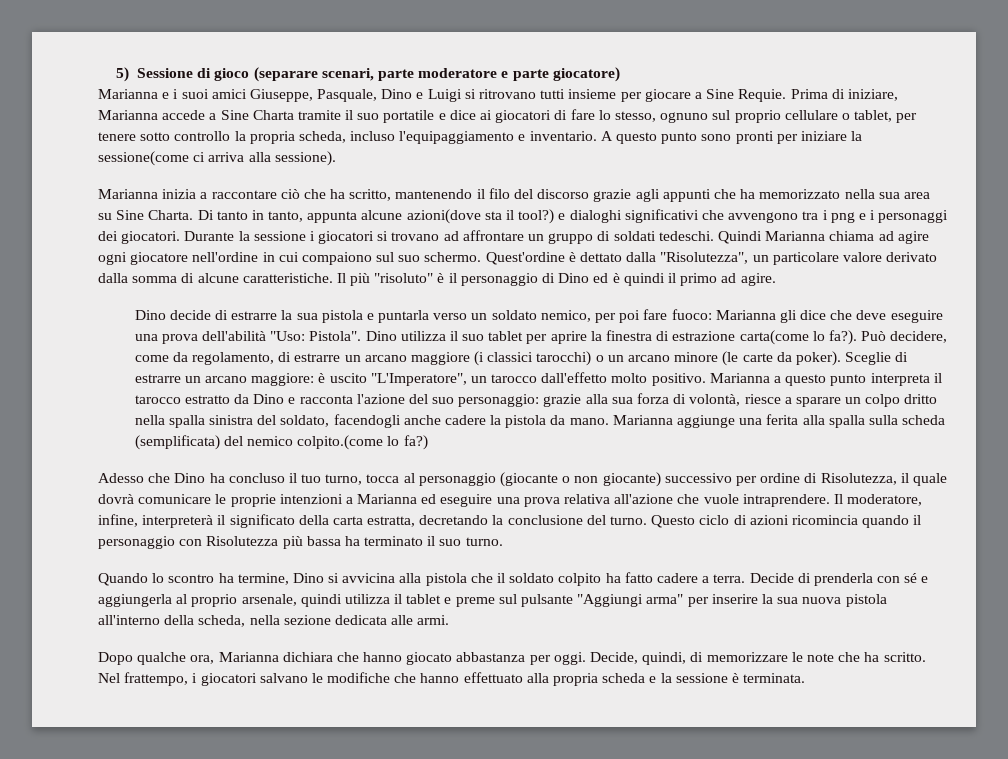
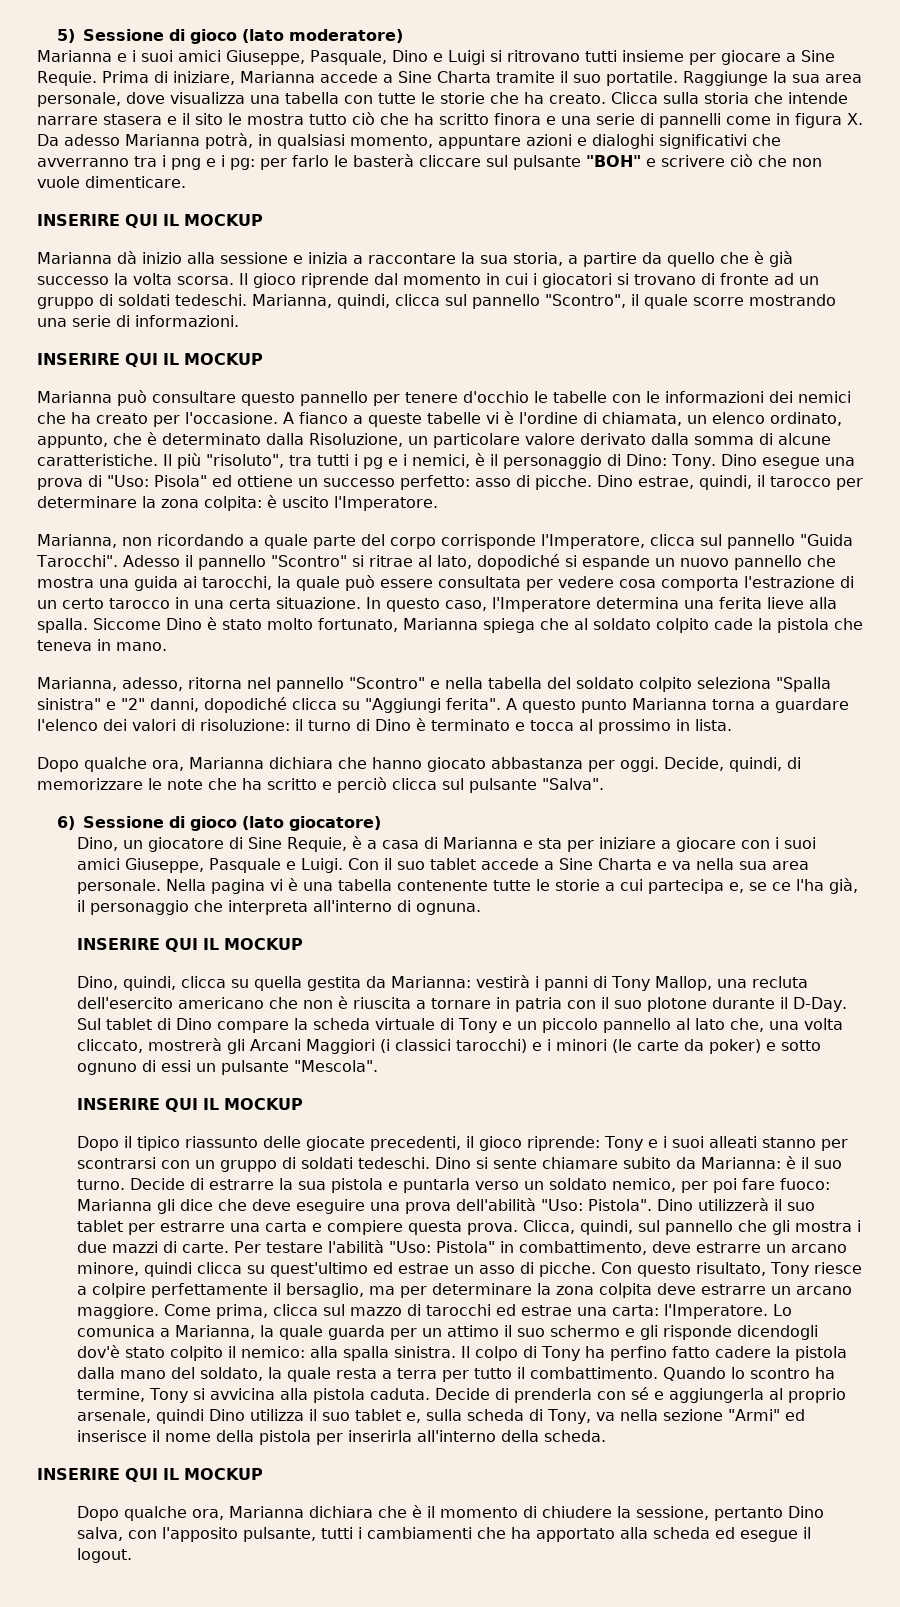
- 5) Sessione di gioco (separare scenari, parte moderatore e parte giocatore)
+ 5) Sessione di gioco (lato moderatore)
- Prima di iniziare, Marianna accede a Sine Charta tramite il suo portatile e dice ai giocatori di fare lo stesso, ognuno sul proprio cellulare o tablet, per tenere sotto controllo la propria scheda, incluso l'equipaggiamento e inventario. A questo punto sono pronti per iniziare la sessione(come ci arriva alla sessione).
- Marianna inizia a raccontare ciò che ha scritto, mantenendo il filo del discorso grazie agli appunti che ha memorizzato nella sua area su Sine Charta. Di tanto in tanto, appunta alcune azioni(dove sta il tool?) e dialoghi significativi che avvengono tra i png e i personaggi dei giocatori. Durante la sessione i giocatori si trovano ad affrontare un gruppo di soldati tedeschi. Quindi Marianna chiama ad agire ogni giocatore nell'ordine in cui compaiono sul suo schermo. Quest'ordine è dettato dalla "Risolutezza", un particolare valore derivato dalla somma di alcune caratteristiche.
+ Prima di iniziare, Marianna accede a Sine Charta tramite il suo portatile. Raggiunge la sua area personale, dove visualizza una tabella con tutte le storie che ha creato. Clicca sulla storia che intende narrare stasera e il sito le mostra tutto ciò che ha scritto finora e una serie di pannelli come in figura X. Da adesso Marianna potrà, in qualsiasi momento, appuntare azioni e dialoghi significativi che avverranno tra i png e i pg: per farlo le basterà cliccare sul pulsante "BOH" e scrivere ciò che non vuole dimenticare.
+ INSERIRE QUI IL MOCKUP
+ Marianna dà inizio alla sessione e inizia a raccontare la sua storia, a partire da quello che è già successo la volta scorsa. Il gioco riprende dal momento in cui i giocatori si trovano di fronte ad un gruppo di soldati tedeschi. Marianna, quindi, clicca sul pannello "Scontro", il quale scorre mostrando una serie di informazioni.
+ INSERIRE QUI IL MOCKUP
+ Marianna può consultare questo pannello per tenere d'occhio le tabelle con le informazioni dei nemici che ha creato per l'occasione. A fianco a queste tabelle vi è l'ordine di chiamata, un elenco ordinato, appunto, che è determinato dalla Risoluzione, un particolare valore derivato dalla somma di alcune caratteristiche.
- Il più "risoluto" è il personaggio di Dino ed è quindi il primo ad agire.
- Dino decide di estrarre la sua pistola e puntarla verso un soldato nemico, per poi fare fuoco: Marianna gli dice che deve eseguire una prova dell'abilità "Uso: Pistola".
+ Il più "risoluto", tra tutti i pg e i nemici, è il personaggio di Dino: Tony. Dino esegue una prova di "Uso: Pisola" ed ottiene un successo perfetto: asso di picche. Dino estrae, quindi, il tarocco per determinare la zona colpita: è uscito l'Imperatore.
+ Marianna, non ricordando a quale parte del corpo corrisponde l'Imperatore, clicca sul pannello "Guida Tarocchi". Adesso il pannello "Scontro" si ritrae al lato, dopodiché si espande un nuovo pannello che mostra una guida ai tarocchi, la quale può essere consultata per vedere cosa comporta l'estrazione di un certo tarocco in una certa situazione. In questo caso, l'Imperatore determina una ferita lieve alla spalla. Siccome Dino è stato molto fortunato, Marianna spiega che al soldato colpito cade la pistola che teneva in mano.
+ Marianna, adesso, ritorna nel pannello "Scontro" e nella tabella del soldato colpito seleziona "Spalla sinistra" e "2" danni, dopodiché clicca su "Aggiungi ferita". A questo punto Marianna torna a guardare l'elenco dei valori di risoluzione: il turno di Dino è terminato e tocca al prossimo in lista.
+ Dopo qualche ora, Marianna dichiara che hanno giocato abbastanza per oggi. Decide, quindi, di memorizzare le note che ha scritto e perciò clicca sul pulsante "Salva".
+ 6) Sessione di gioco (lato giocatore)
+ Dino, un giocatore di Sine Requie, è a casa di Marianna e sta per iniziare a giocare con i suoi amici Giuseppe, Pasquale e Luigi. Con il suo tablet accede a Sine Charta e va nella sua area personale. Nella pagina vi è una tabella contenente tutte le storie a cui partecipa e, se ce l'ha già, il personaggio che interpreta all'interno di ognuna.
+ INSERIRE QUI IL MOCKUP
+ Dino, quindi, clicca su quella gestita da Marianna: vestirà i panni di Tony Mallop, una recluta dell'esercito americano che non è riuscita a tornare in patria con il suo plotone durante il D-Day. Sul tablet di Dino compare la scheda virtuale di Tony e un piccolo pannello al lato che, una volta cliccato, mostrerà gli Arcani Maggiori (i classici tarocchi) e i minori (le carte da poker) e sotto ognuno di essi un pulsante "Mescola".
+ INSERIRE QUI IL MOCKUP
+ Dopo il tipico riassunto delle giocate precedenti, il gioco riprende: Tony e i suoi alleati stanno per scontrarsi con un gruppo di soldati tedeschi. Dino si sente chiamare subito da Marianna: è il suo turno. Decide di estrarre la sua pistola e puntarla verso un soldato nemico, per poi fare fuoco: Marianna gli dice che deve eseguire una prova dell'abilità "Uso: Pistola".
- Dino utilizza il suo tablet per aprire la finestra di estrazione carta(come lo fa?). Può decidere, come da regolamento, di estrarre un arcano maggiore (i classici tarocchi) o un arcano minore (le carte da poker). Sceglie di estrarre un arcano maggiore: è uscito "L'Imperatore", un tarocco dall'effetto molto positivo. Marianna a questo punto interpreta il tarocco estratto da Dino e racconta l'azione del suo personaggio: grazie alla sua forza di volontà, riesce a sparare un colpo dritto nella spalla sinistra del soldato, facendogli anche cadere la pistola da mano. Marianna aggiunge una ferita alla spalla sulla scheda (semplificata) del nemico colpito.(come lo fa?)
- Adesso che Dino ha concluso il tuo turno, tocca al personaggio (giocante o non giocante) successivo per ordine di Risolutezza, il quale dovrà comunicare le proprie intenzioni a Marianna ed eseguire una prova relativa all'azione che vuole intraprendere. Il moderatore, infine, interpreterà il significato della carta estratta, decretando la conclusione del turno. Questo ciclo di azioni ricomincia quando il personaggio con Risolutezza più bassa ha terminato il suo turno.
- Quando lo scontro ha termine, Dino si avvicina alla pistola che il soldato colpito ha fatto cadere a terra.
+ Dino utilizzerà il suo tablet per estrarre una carta e compiere questa prova. Clicca, quindi, sul pannello che gli mostra i due mazzi di carte. Per testare l'abilità "Uso: Pistola" in combattimento, deve estrarre un arcano minore, quindi clicca su quest'ultimo ed estrae un asso di picche. Con questo risultato, Tony riesce a colpire perfettamente il bersaglio, ma per determinare la zona colpita deve estrarre un arcano maggiore. Come prima, clicca sul mazzo di tarocchi ed estrae una carta: l'Imperatore. Lo comunica a Marianna, la quale guarda per un attimo il suo schermo e gli risponde dicendogli dov'è stato colpito il nemico: alla spalla sinistra. Il colpo di Tony ha perfino fatto cadere la pistola dalla mano del soldato, la quale resta a terra per tutto il combattimento. Quando lo scontro ha termine, Tony si avvicina alla pistola caduta.
- Decide di prenderla con sé e aggiungerla al proprio arsenale, quindi utilizza il tablet e preme sul pulsante "Aggiungi arma" per inserire la sua nuova pistola all'interno della scheda, nella sezione dedicata alle armi.
- Dopo qualche ora, Marianna dichiara che hanno giocato abbastanza per oggi. Decide, quindi, di memorizzare le note che ha scritto. Nel frattempo, i giocatori salvano le modifiche che hanno effettuato alla propria scheda e la sessione è terminata.
+ Decide di prenderla con sé e aggiungerla al proprio arsenale, quindi Dino utilizza il suo tablet e, sulla scheda di Tony, va nella sezione "Armi" ed inserisce il nome della pistola per inserirla all'interno della scheda.
+ INSERIRE QUI IL MOCKUP
+ Dopo qualche ora, Marianna dichiara che è il momento di chiudere la sessione, pertanto Dino salva, con l'apposito pulsante, tutti i cambiamenti che ha apportato alla scheda ed esegue il logout.

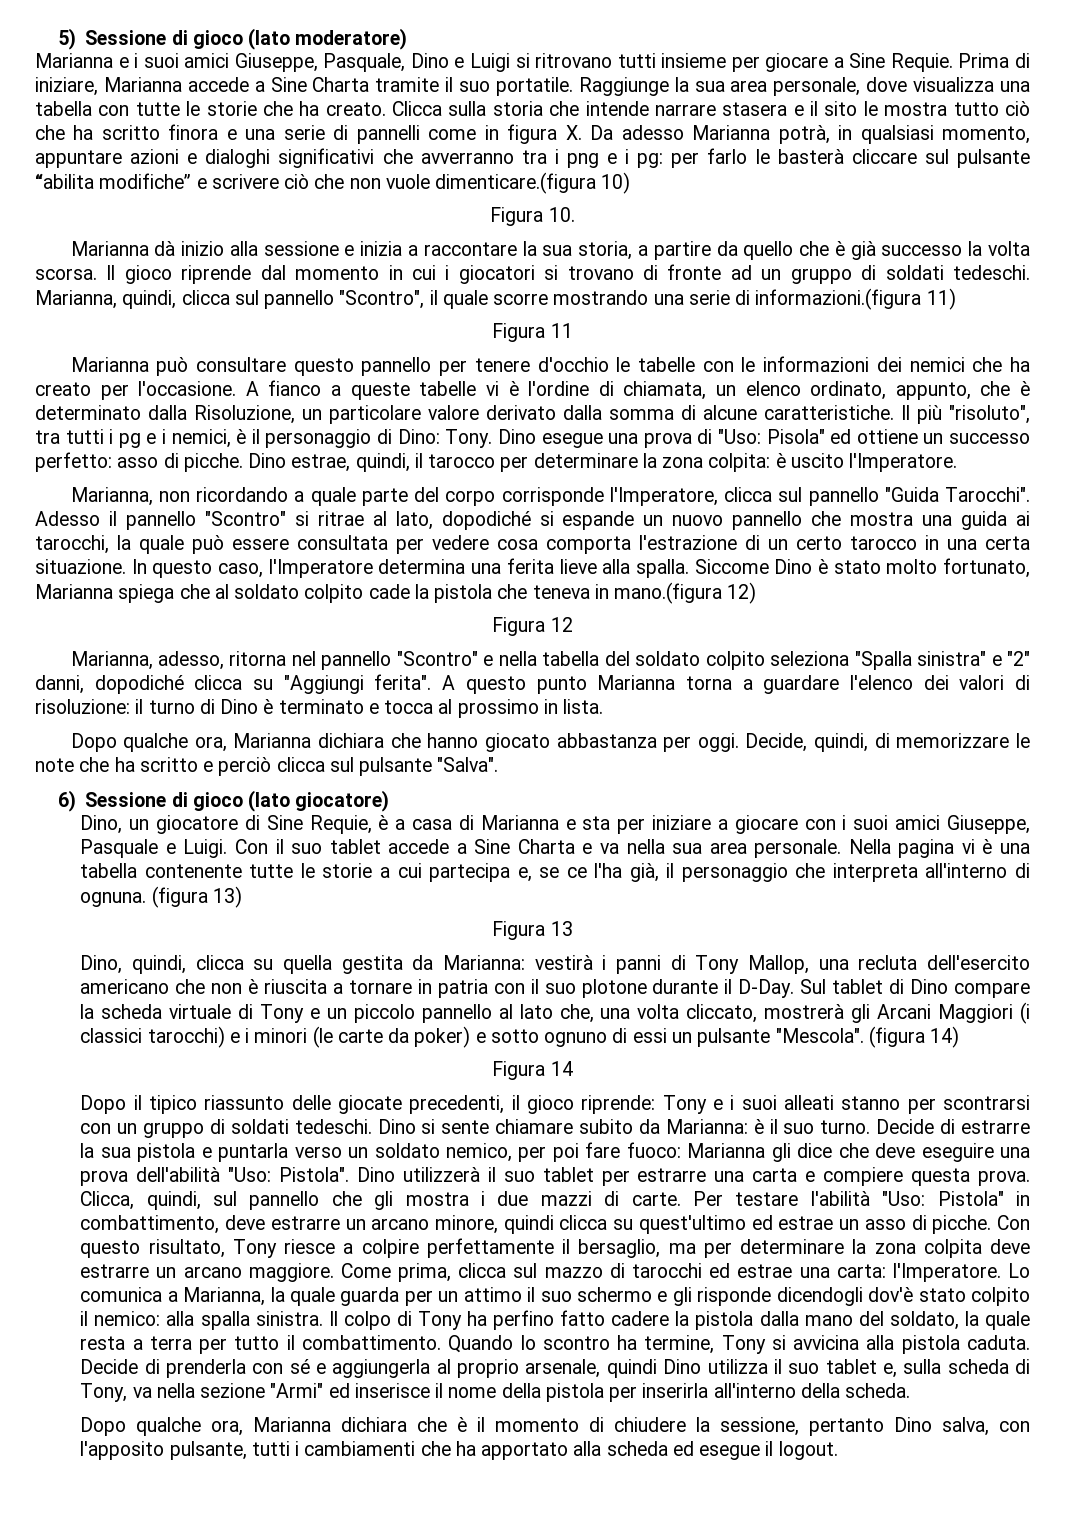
- Clicca sulla storia che intende narrare stasera e il sito le mostra tutto ciò che ha scritto finora e una serie di pannelli come in figura X. Da adesso Marianna potrà, in qualsiasi momento, appuntare azioni e dialoghi significativi che avverranno tra i png e i pg: per farlo le basterà cliccare sul pulsante "BOH" e scrivere ciò che non vuole dimenticare.
- INSERIRE QUI IL MOCKUP
+ Clicca sulla storia che intende narrare stasera e il sito le mostra tutto ciò che ha scritto finora e una serie di pannelli come in figura X. Da adesso Marianna potrà, in qualsiasi momento, appuntare azioni e dialoghi significativi che avverranno tra i png e i pg: per farlo le basterà cliccare sul pulsante “abilita modifiche” e scrivere ciò che non vuole dimenticare.(figura 10)
+ Figura 10.
- Marianna, quindi, clicca sul pannello "Scontro", il quale scorre mostrando una serie di informazioni.
- INSERIRE QUI IL MOCKUP
+ Marianna, quindi, clicca sul pannello "Scontro", il quale scorre mostrando una serie di informazioni.(figura 11)
+ Figura 11
- Siccome Dino è stato molto fortunato, Marianna spiega che al soldato colpito cade la pistola che teneva in mano.
+ Siccome Dino è stato molto fortunato, Marianna spiega che al soldato colpito cade la pistola che teneva in mano.(figura 12)
+ Figura 12
- Nella pagina vi è una tabella contenente tutte le storie a cui partecipa e, se ce l'ha già, il personaggio che interpreta all'interno di ognuna.
- INSERIRE QUI IL MOCKUP
+ Nella pagina vi è una tabella contenente tutte le storie a cui partecipa e, se ce l'ha già, il personaggio che interpreta all'interno di ognuna. (figura 13)
+ Figura 13
- Sul tablet di Dino compare la scheda virtuale di Tony e un piccolo pannello al lato che, una volta cliccato, mostrerà gli Arcani Maggiori (i classici tarocchi) e i minori (le carte da poker) e sotto ognuno di essi un pulsante "Mescola".
- INSERIRE QUI IL MOCKUP
+ Sul tablet di Dino compare la scheda virtuale di Tony e un piccolo pannello al lato che, una volta cliccato, mostrerà gli Arcani Maggiori (i classici tarocchi) e i minori (le carte da poker) e sotto ognuno di essi un pulsante "Mescola". (figura 14)
+ Figura 14
  Decide di prenderla con sé e aggiungerla al proprio arsenale, quindi Dino utilizza il suo tablet e, sulla scheda di Tony, va nella sezione "Armi" ed inserisce il nome della pistola per inserirla all'interno della scheda.
- INSERIRE QUI IL MOCKUP

